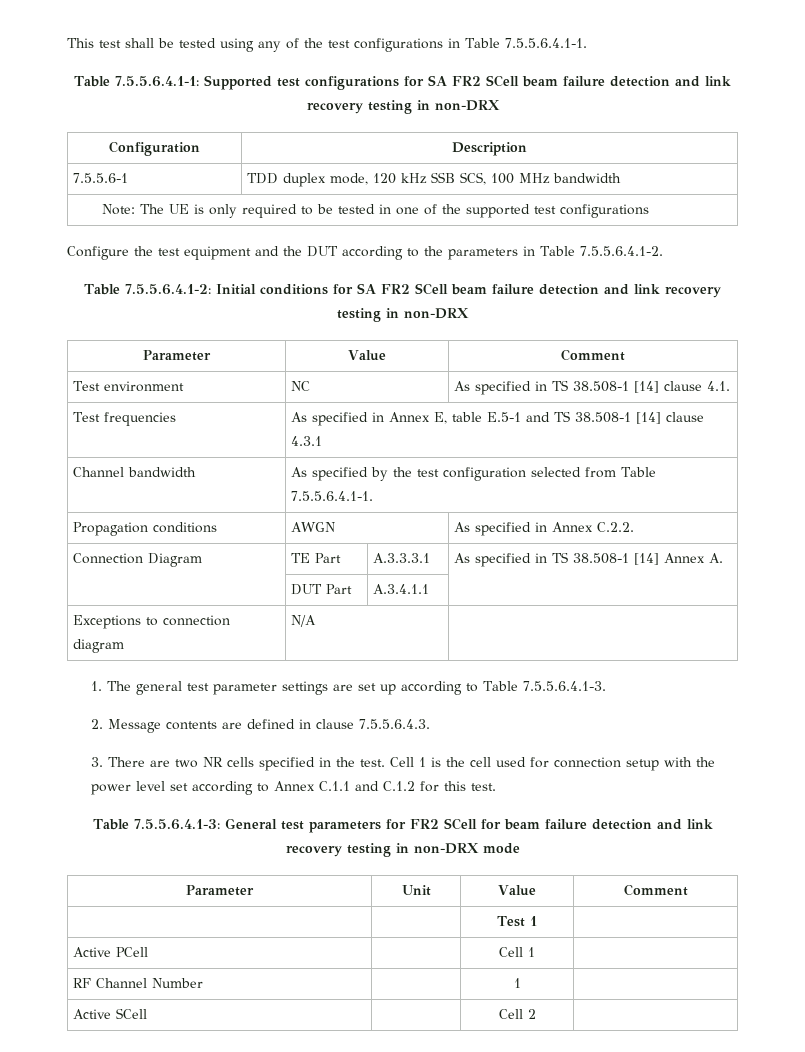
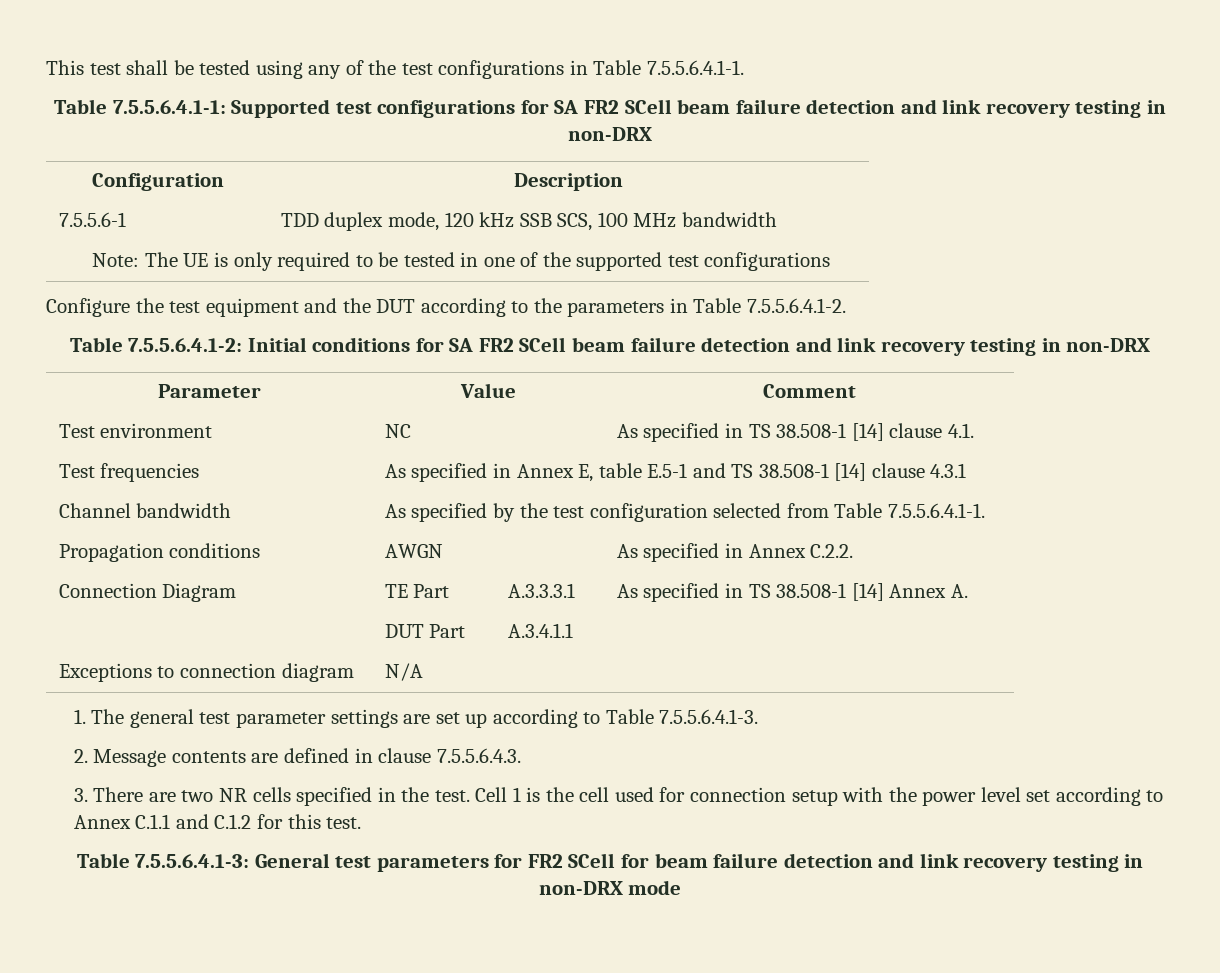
- Parameter | Unit | Value | Comment
- | | Test 1 |
- Active PCell | | Cell 1 |
- RF Channel Number | | 1 |
- Active SCell | | Cell 2 |

